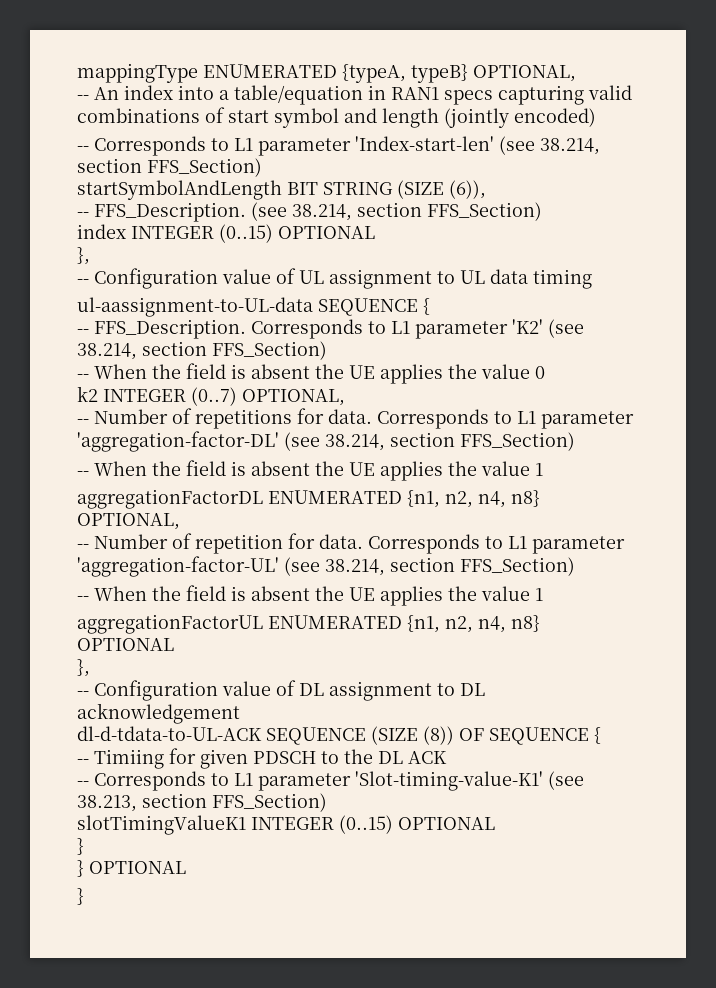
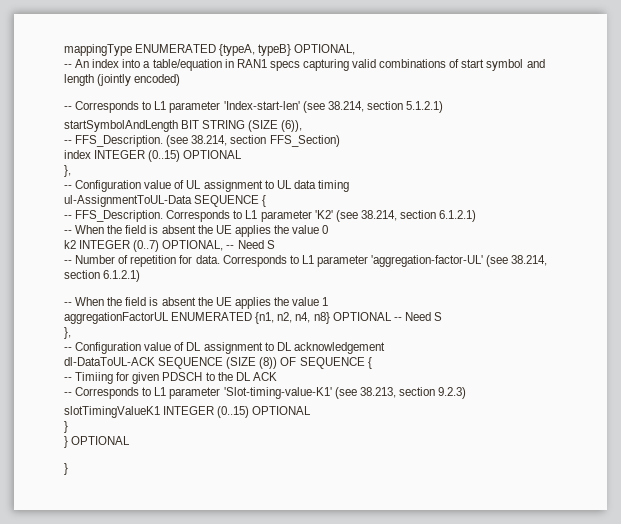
- -- Corresponds to L1 parameter 'Index-start-len' (see 38.214, section FFS_Section)
+ -- Corresponds to L1 parameter 'Index-start-len' (see 38.214, section 5.1.2.1)
- ul-aassignment-to-UL-data SEQUENCE {
+ ul-AssignmentToUL-Data SEQUENCE {
- Corresponds to L1 parameter 'K2' (see 38.214, section FFS_Section)
+ Corresponds to L1 parameter 'K2' (see 38.214, section 6.1.2.1)
- k2 INTEGER (0..7) OPTIONAL,
- -- Number of repetitions for data. Corresponds to L1 parameter 'aggregation-factor-DL' (see 38.214, section FFS_Section)
- -- When the field is absent the UE applies the value 1
- aggregationFactorDL ENUMERATED {n1, n2, n4, n8} OPTIONAL,
+ k2 INTEGER (0..7) OPTIONAL, -- Need S
- Corresponds to L1 parameter 'aggregation-factor-UL' (see 38.214, section FFS_Section)
+ Corresponds to L1 parameter 'aggregation-factor-UL' (see 38.214, section 6.1.2.1)
- aggregationFactorUL ENUMERATED {n1, n2, n4, n8} OPTIONAL
+ aggregationFactorUL ENUMERATED {n1, n2, n4, n8} OPTIONAL -- Need S
- dl-d-tdata-to-UL-ACK SEQUENCE (SIZE (8)) OF SEQUENCE {
+ dl-DataToUL-ACK SEQUENCE (SIZE (8)) OF SEQUENCE {
- -- Corresponds to L1 parameter 'Slot-timing-value-K1' (see 38.213, section FFS_Section)
+ -- Corresponds to L1 parameter 'Slot-timing-value-K1' (see 38.213, section 9.2.3)

